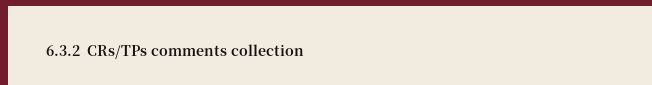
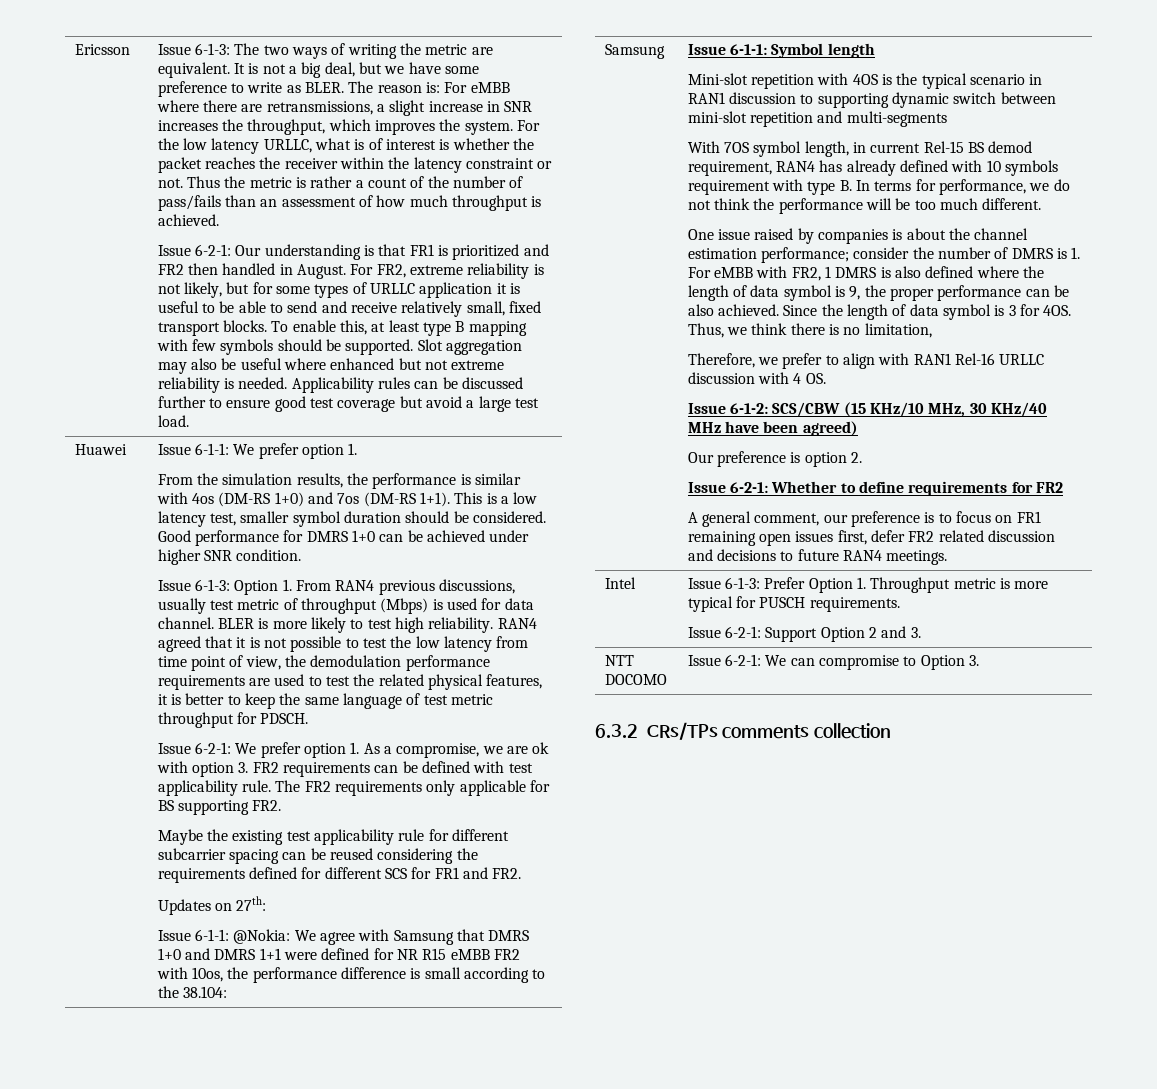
+ Ericsson | Issue 6-1-3: The two ways of writing the metric are equivalent. It is not a big deal, but we have some preference to write as BLER. The reason is: For eMBB where there are retransmissions, a slight increase in SNR increases the throughput, which improves the system. For the low latency URLLC, what is of interest is whether the packet reaches the receiver within the latency constraint or not. Thus the metric is rather a count of the number of pass/fails than an assessment of how much throughput is achieved.
+ Issue 6-2-1: Our understanding is that FR1 is prioritized and FR2 then handled in August. For FR2, extreme reliability is not likely, but for some types of URLLC application it is useful to be able to send and receive relatively small, fixed transport blocks. To enable this, at least type B mapping with few symbols should be supported. Slot aggregation may also be useful where enhanced but not extreme reliability is needed. Applicability rules can be discussed further to ensure good test coverage but avoid a large test load.
+ Huawei | Issue 6-1-1: We prefer option 1.
+ From the simulation results, the performance is similar with 4os (DM-RS 1+0) and 7os (DM-RS 1+1). This is a low latency test, smaller symbol duration should be considered. Good performance for DMRS 1+0 can be achieved under higher SNR condition.
+ Issue 6-1-3: Option 1. From RAN4 previous discussions, usually test metric of throughput (Mbps) is used for data channel. BLER is more likely to test high reliability. RAN4 agreed that it is not possible to test the low latency from time point of view, the demodulation performance requirements are used to test the related physical features, it is better to keep the same language of test metric throughput for PDSCH.
+ Issue 6-2-1: We prefer option 1. As a compromise, we are ok with option 3. FR2 requirements can be defined with test applicability rule. The FR2 requirements only applicable for BS supporting FR2.
+ Maybe the existing test applicability rule for different subcarrier spacing can be reused considering the requirements defined for different SCS for FR1 and FR2.
+ Updates on 27th:
+ Issue 6-1-1: @Nokia: We agree with Samsung that DMRS 1+0 and DMRS 1+1 were defined for NR R15 eMBB FR2 with 10os, the performance difference is small according to the 38.104:
+ Samsung | Issue 6-1-1: Symbol length
+ Mini-slot repetition with 4OS is the typical scenario in RAN1 discussion to supporting dynamic switch between mini-slot repetition and multi-segments
+ With 7OS symbol length, in current Rel-15 BS demod requirement, RAN4 has already defined with 10 symbols requirement with type B. In terms for performance, we do not think the performance will be too much different.
+ One issue raised by companies is about the channel estimation performance; consider the number of DMRS is 1. For eMBB with FR2, 1 DMRS is also defined where the length of data symbol is 9, the proper performance can be also achieved. Since the length of data symbol is 3 for 4OS. Thus, we think there is no limitation,
+ Therefore, we prefer to align with RAN1 Rel-16 URLLC discussion with 4 OS.
+ Issue 6-1-2: SCS/CBW (15 KHz/10 MHz, 30 KHz/40 MHz have been agreed)
+ Our preference is option 2.
+ Issue 6-2-1: Whether to define requirements for FR2
+ A general comment, our preference is to focus on FR1 remaining open issues first, defer FR2 related discussion and decisions to future RAN4 meetings.
+ Intel | Issue 6-1-3: Prefer Option 1. Throughput metric is more typical for PUSCH requirements.
+ Issue 6-2-1: Support Option 2 and 3.
+ NTT DOCOMO | Issue 6-2-1: We can compromise to Option 3.

